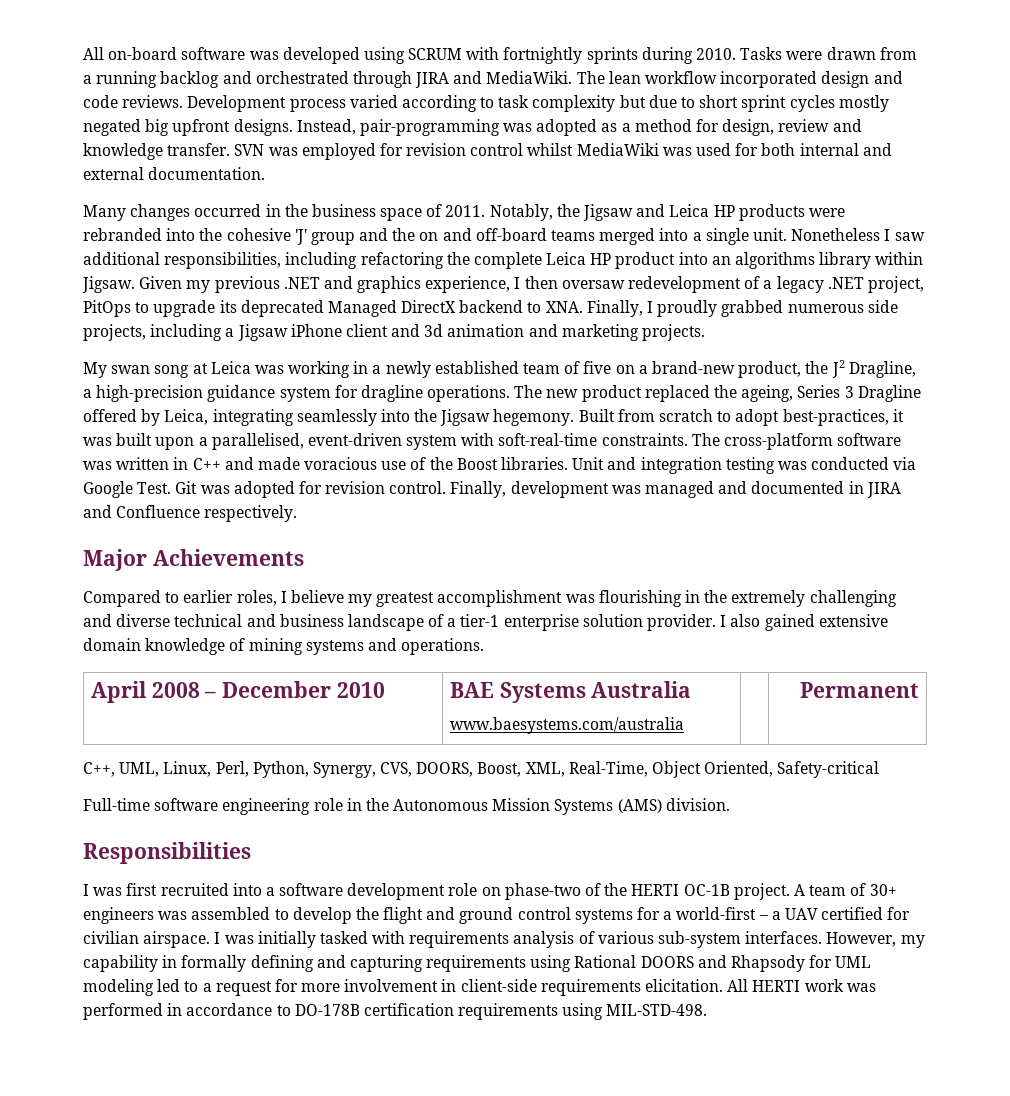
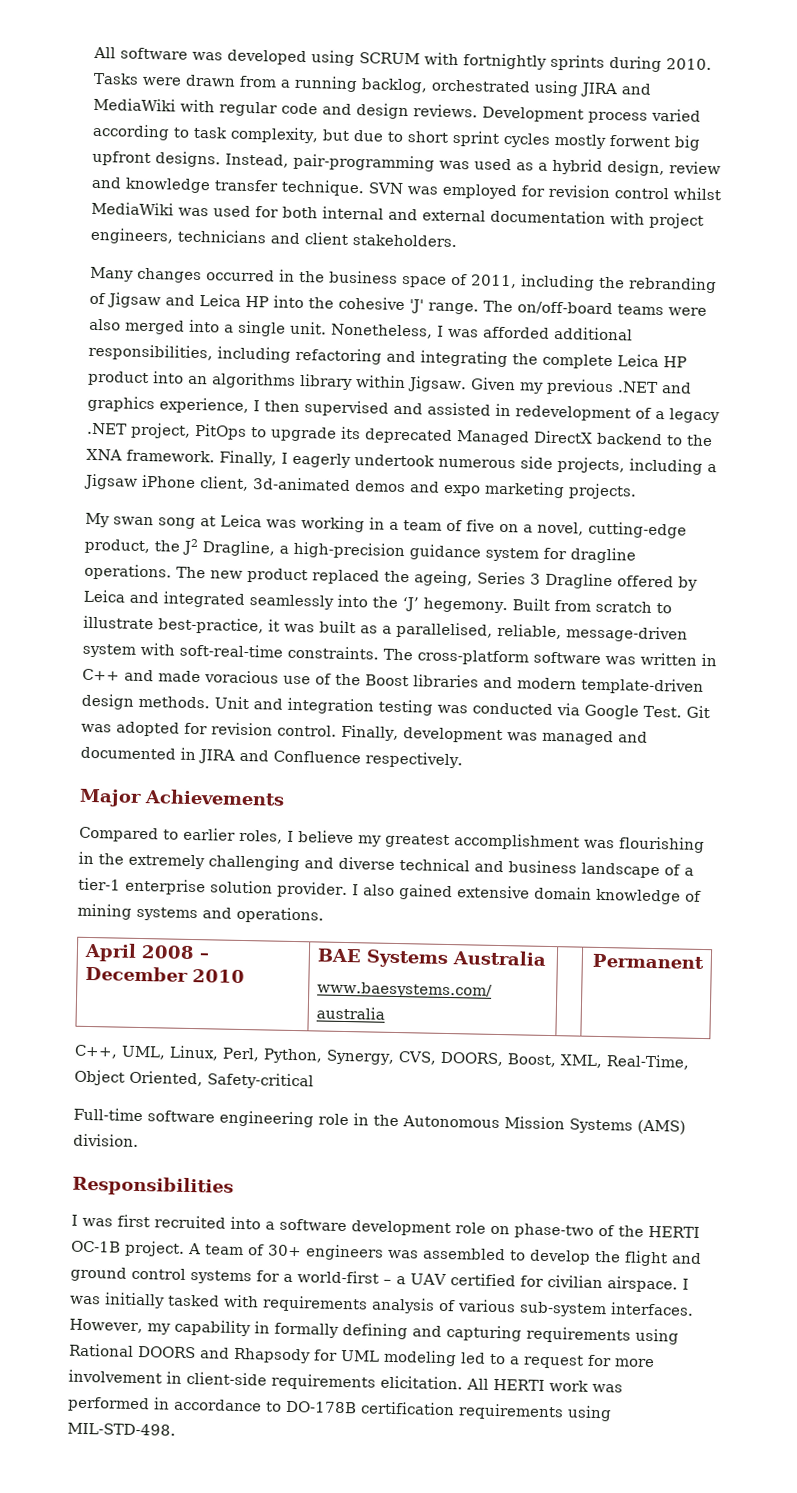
- All on-board software was developed using SCRUM with fortnightly sprints during 2010.
+ All software was developed using SCRUM with fortnightly sprints during 2010.
- Tasks were drawn from a running backlog and orchestrated through JIRA and MediaWiki. The lean workflow incorporated design and code reviews.
+ Tasks were drawn from a running backlog, orchestrated using JIRA and MediaWiki with regular code and design reviews.
- Development process varied according to task complexity but due to short sprint cycles mostly negated big upfront designs.
+ Development process varied according to task complexity, but due to short sprint cycles mostly forwent big upfront designs.
- Instead, pair-programming was adopted as a method for design, review and knowledge transfer.
+ Instead, pair-programming was used as a hybrid design, review and knowledge transfer technique.
- SVN was employed for revision control whilst MediaWiki was used for both internal and external documentation.
+ SVN was employed for revision control whilst MediaWiki was used for both internal and external documentation with project engineers, technicians and client stakeholders.
- Many changes occurred in the business space of 2011. Notably, the Jigsaw and Leica HP products were rebranded into the cohesive 'J' group and the on and off-board teams merged into a single unit.
+ Many changes occurred in the business space of 2011, including the rebranding of Jigsaw and Leica HP into the cohesive 'J' range. The on/off-board teams were also merged into a single unit.
- Nonetheless I saw additional responsibilities, including refactoring the complete Leica HP product into an algorithms library within Jigsaw.
+ Nonetheless, I was afforded additional responsibilities, including refactoring and integrating the complete Leica HP product into an algorithms library within Jigsaw.
- Given my previous .NET and graphics experience, I then oversaw redevelopment of a legacy .NET project, PitOps to upgrade its deprecated Managed DirectX backend to XNA. Finally, I proudly grabbed numerous side projects, including a Jigsaw iPhone client and 3d animation and marketing projects.
+ Given my previous .NET and graphics experience, I then supervised and assisted in redevelopment of a legacy .NET project, PitOps to upgrade its deprecated Managed DirectX backend to the XNA framework. Finally, I eagerly undertook numerous side projects, including a Jigsaw iPhone client, 3d-animated demos and expo marketing projects.
- My swan song at Leica was working in a newly established team of five on a brand-new product, the J2 Dragline, a high-precision guidance system for dragline operations.
+ My swan song at Leica was working in a team of five on a novel, cutting-edge product, the J2 Dragline, a high-precision guidance system for dragline operations.
- The new product replaced the ageing, Series 3 Dragline offered by Leica, integrating seamlessly into the Jigsaw hegemony.
+ The new product replaced the ageing, Series 3 Dragline offered by Leica and integrated seamlessly into the ‘J’ hegemony.
- Built from scratch to adopt best-practices, it was built upon a parallelised, event-driven system with soft-real-time constraints.
+ Built from scratch to illustrate best-practice, it was built as a parallelised, reliable, message-driven system with soft-real-time constraints.
- The cross-platform software was written in C++ and made voracious use of the Boost libraries.
+ The cross-platform software was written in C++ and made voracious use of the Boost libraries and modern template-driven design methods.

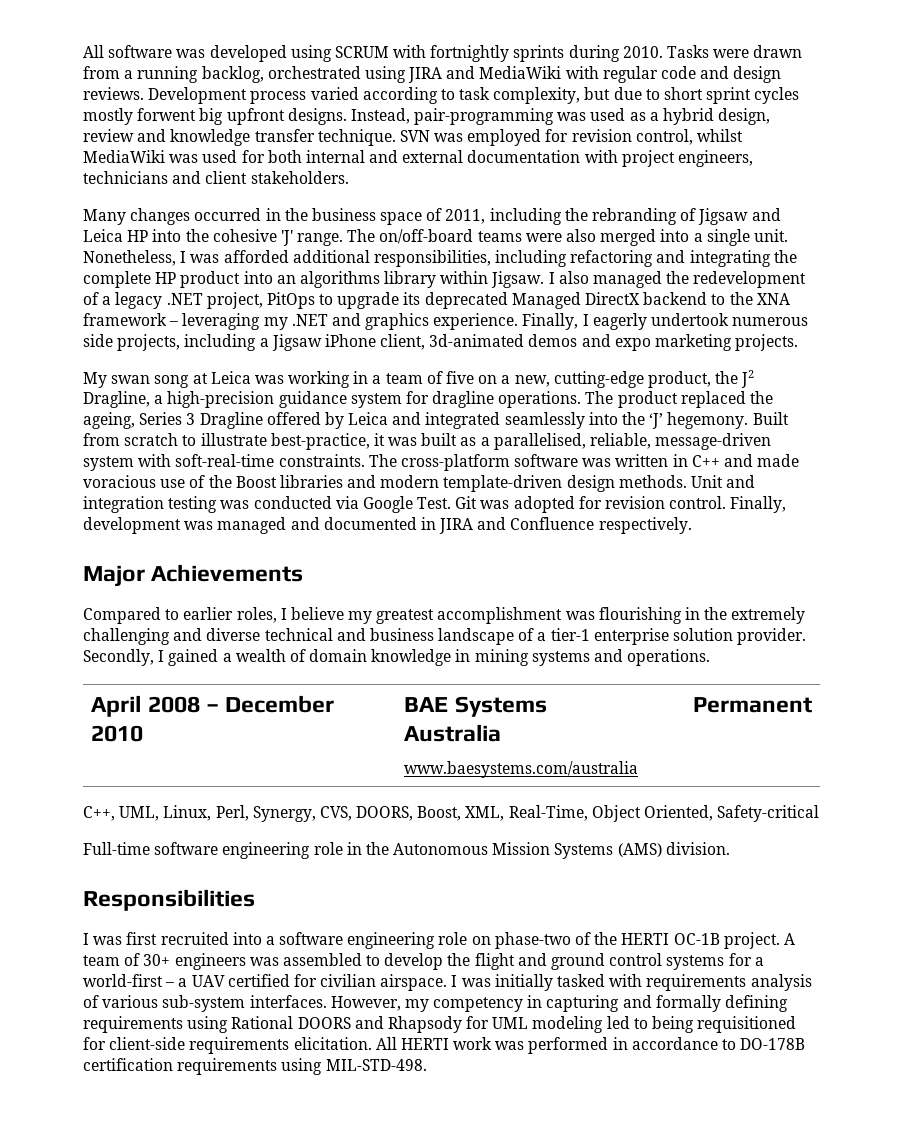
- SVN was employed for revision control whilst MediaWiki was used for both internal and external documentation with project engineers, technicians and client stakeholders.
+ SVN was employed for revision control, whilst MediaWiki was used for both internal and external documentation with project engineers, technicians and client stakeholders.
- Nonetheless, I was afforded additional responsibilities, including refactoring and integrating the complete Leica HP product into an algorithms library within Jigsaw.
+ Nonetheless, I was afforded additional responsibilities, including refactoring and integrating the complete HP product into an algorithms library within Jigsaw.
- Given my previous .NET and graphics experience, I then supervised and assisted in redevelopment of a legacy .NET project, PitOps to upgrade its deprecated Managed DirectX backend to the XNA framework.
+ I also managed the redevelopment of a legacy .NET project, PitOps to upgrade its deprecated Managed DirectX backend to the XNA framework – leveraging my .NET and graphics experience.
- My swan song at Leica was working in a team of five on a novel, cutting-edge product, the J2 Dragline, a high-precision guidance system for dragline operations.
+ My swan song at Leica was working in a team of five on a new, cutting-edge product, the J2 Dragline, a high-precision guidance system for dragline operations.
- The new product replaced the ageing, Series 3 Dragline offered by Leica and integrated seamlessly into the ‘J’ hegemony.
+ The product replaced the ageing, Series 3 Dragline offered by Leica and integrated seamlessly into the ‘J’ hegemony.
- I also gained extensive domain knowledge of mining systems and operations.
+ Secondly, I gained a wealth of domain knowledge in mining systems and operations.
- C++, UML, Linux, Perl, Python, Synergy, CVS, DOORS, Boost, XML, Real-Time, Object Oriented, Safety-critical
+ C++, UML, Linux, Perl, Synergy, CVS, DOORS, Boost, XML, Real-Time, Object Oriented, Safety-critical
- I was first recruited into a software development role on phase-two of the HERTI OC-1B project.
+ I was first recruited into a software engineering role on phase-two of the HERTI OC-1B project.
- However, my capability in formally defining and capturing requirements using Rational DOORS and Rhapsody for UML modeling led to a request for more involvement in client-side requirements elicitation.
+ However, my competency in capturing and formally defining requirements using Rational DOORS and Rhapsody for UML modeling led to being requisitioned for client-side requirements elicitation.

